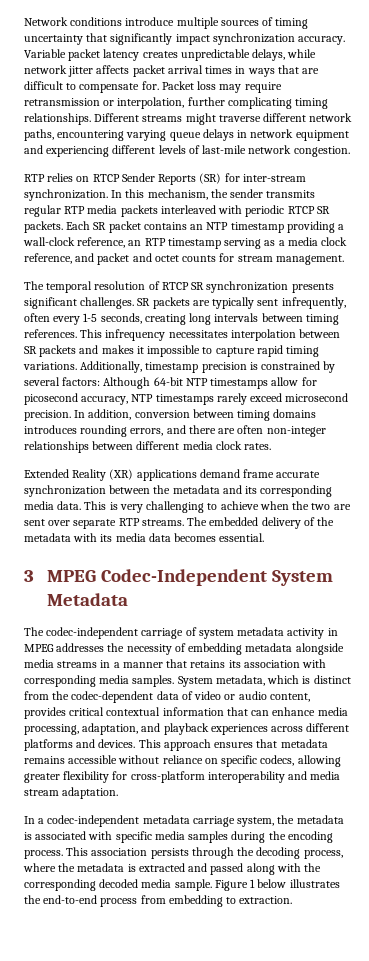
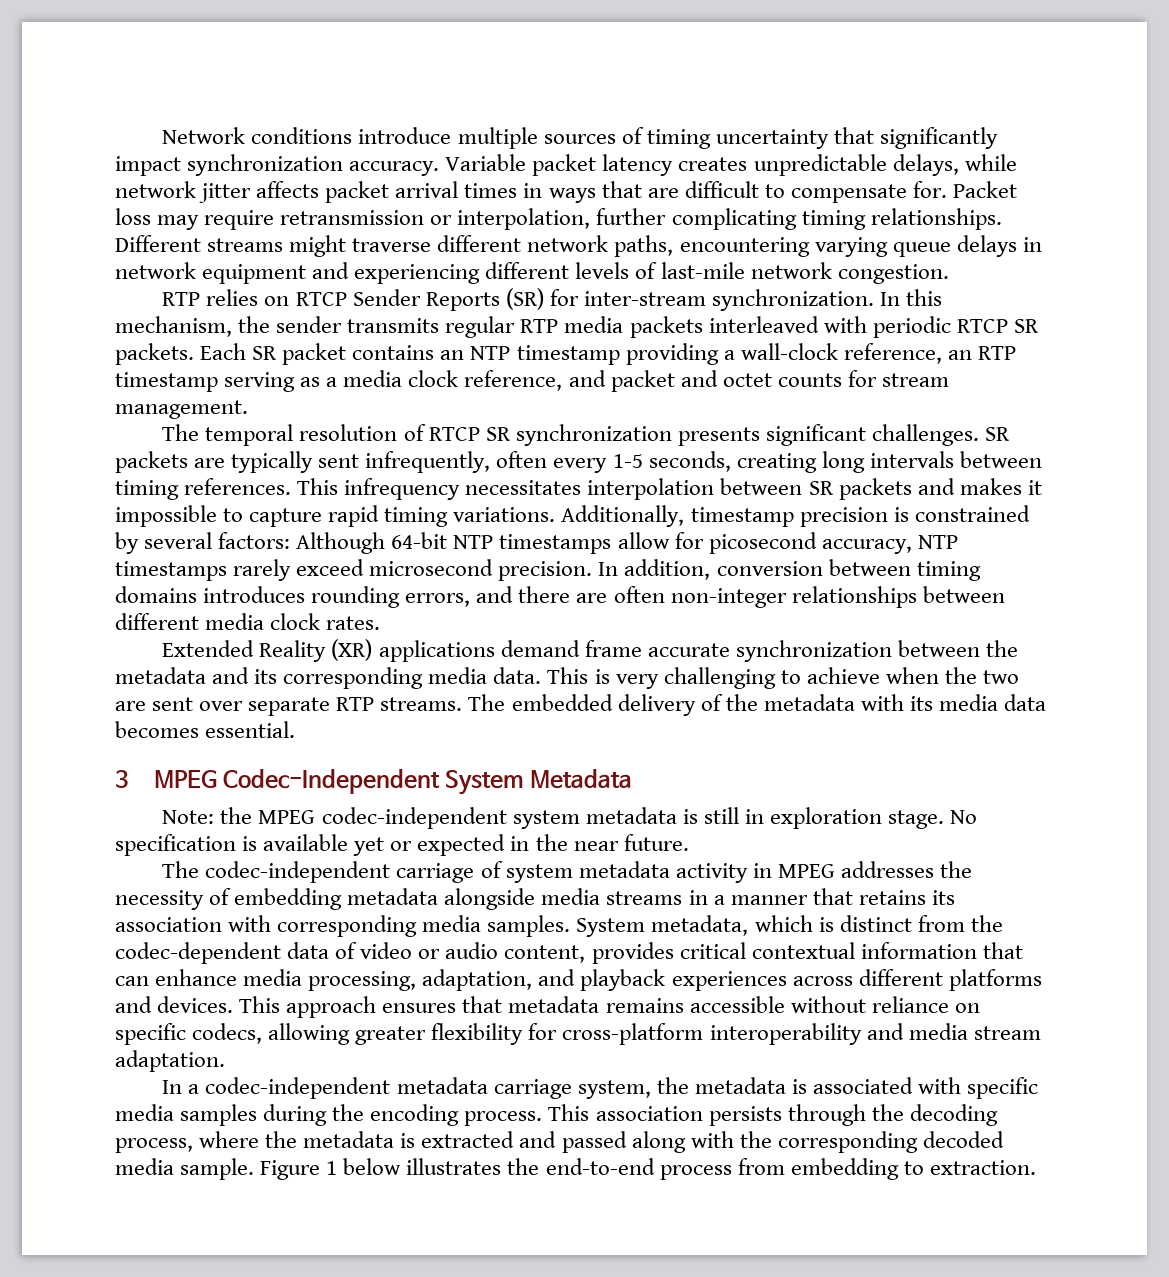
+ Note: the MPEG codec-independent system metadata is still in exploration stage. No specification is available yet or expected in the near future.

